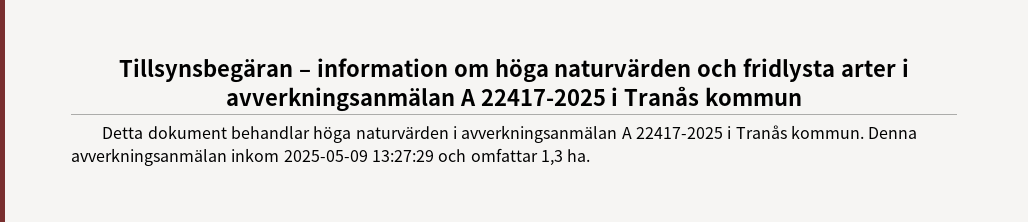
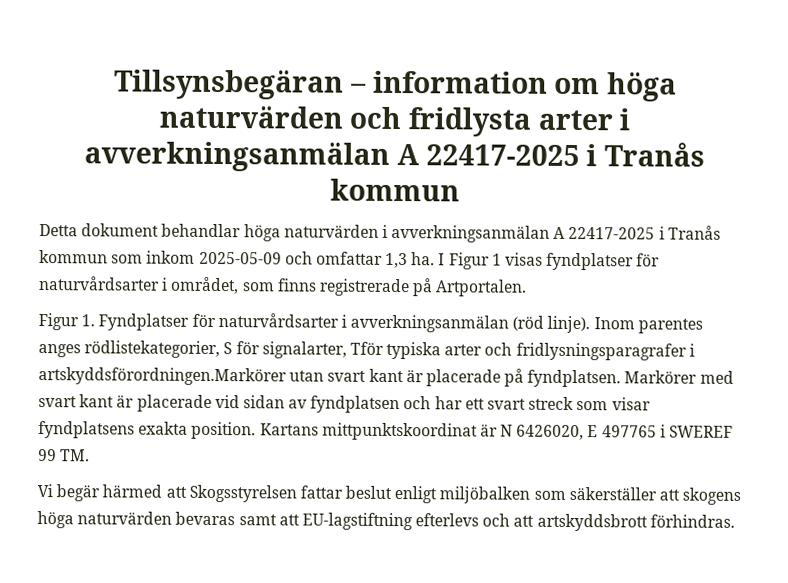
- Detta dokument behandlar höga naturvärden i avverkningsanmälan A 22417-2025 i Tranås kommun. Denna avverkningsanmälan inkom 2025-05-09 13:27:29 och omfattar 1,3 ha.
+ Detta dokument behandlar höga naturvärden i avverkningsanmälan A 22417-2025 i Tranås kommun som inkom 2025-05-09 och omfattar 1,3 ha.
+ I Figur 1 visas fyndplatser för naturvårdsarter i området, som finns registrerade på Artportalen.
+ Figur 1. Fyndplatser för naturvårdsarter i avverkningsanmälan (röd linje). Inom parentes anges rödlistekategorier, S för signalarter, Tför typiska arter och fridlysningsparagrafer i artskyddsförordningen.Markörer utan svart kant är placerade på fyndplatsen. Markörer med svart kant är placerade vid sidan av fyndplatsen och har ett svart streck som visar fyndplatsens exakta position. Kartans mittpunktskoordinat är N 6426020, E 497765 i SWEREF 99 TM.
+ Vi begär härmed att Skogsstyrelsen fattar beslut enligt miljöbalken som säkerställer att skogens höga naturvärden bevaras samt att EU-lagstiftning efterlevs och att artskyddsbrott förhindras.

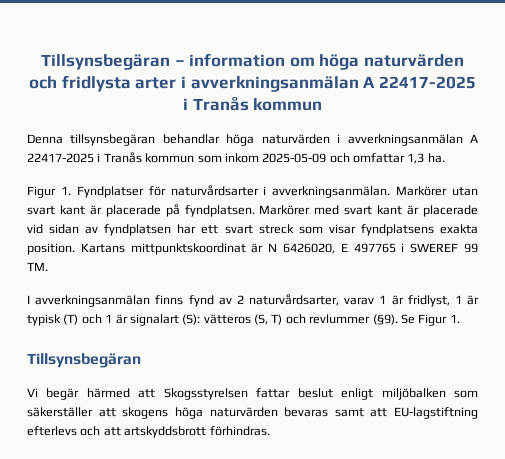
- Detta dokument behandlar höga naturvärden i avverkningsanmälan A 22417-2025 i Tranås kommun som inkom 2025-05-09 och omfattar 1,3 ha. I Figur 1 visas fyndplatser för naturvårdsarter i området, som finns registrerade på Artportalen.
+ Denna tillsynsbegäran behandlar höga naturvärden i avverkningsanmälan A 22417-2025 i Tranås kommun som inkom 2025-05-09 och omfattar 1,3 ha.
- Figur 1. Fyndplatser för naturvårdsarter i avverkningsanmälan (röd linje). Inom parentes anges rödlistekategorier, S för signalarter, Tför typiska arter och fridlysningsparagrafer i artskyddsförordningen.Markörer utan svart kant är placerade på fyndplatsen.
+ Figur 1. Fyndplatser för naturvårdsarter i avverkningsanmälan. Markörer utan svart kant är placerade på fyndplatsen.
- Markörer med svart kant är placerade vid sidan av fyndplatsen och har ett svart streck som visar fyndplatsens exakta position.
+ Markörer med svart kant är placerade vid sidan av fyndplatsen har ett svart streck som visar fyndplatsens exakta position.
+ I avverkningsanmälan finns fynd av 2 naturvårdsarter, varav 1 är fridlyst, 1 är typisk (T) och 1 är signalart (S): vätteros (S, T) och revlummer (§9). Se Figur 1.
+ Tillsynsbegäran

